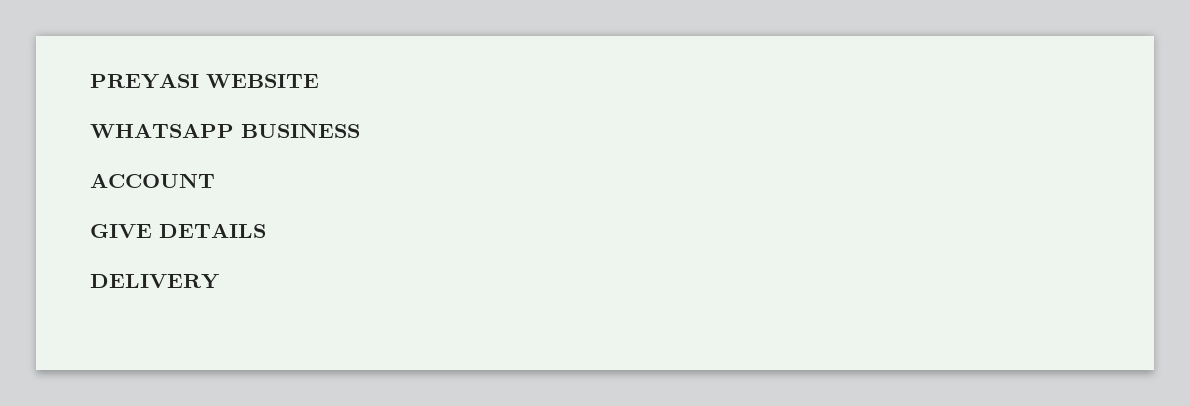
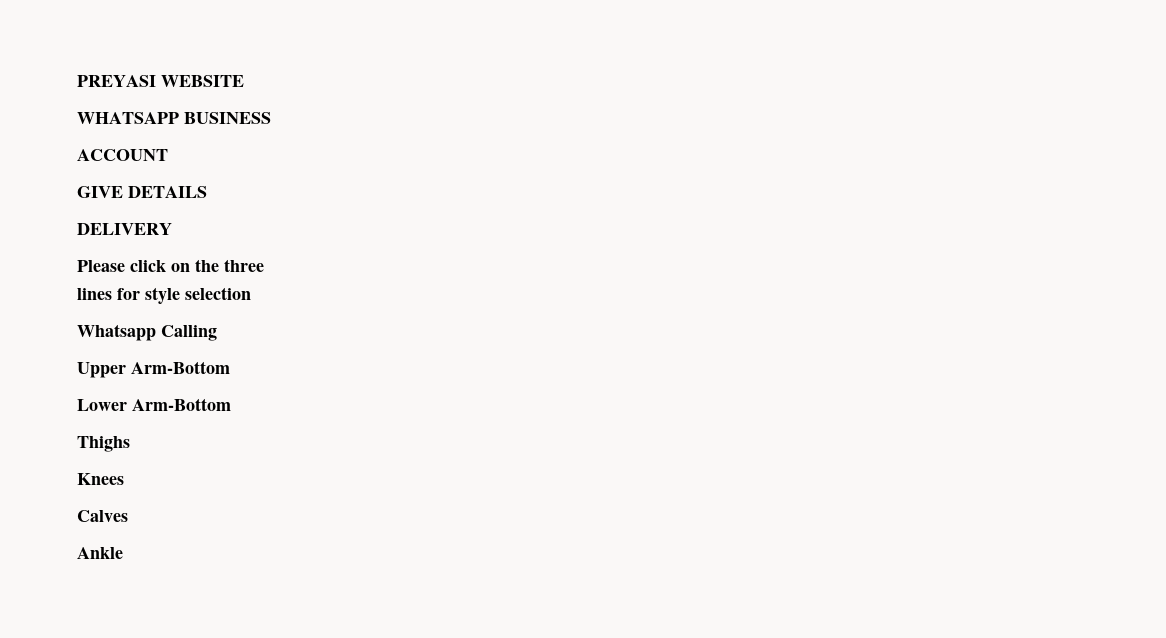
+ Please click on the three
+ lines for style selection
+ Whatsapp Calling
+ Upper Arm-Bottom
+ Lower Arm-Bottom
+ Thighs
+ Knees
+ Calves
+ Ankle

